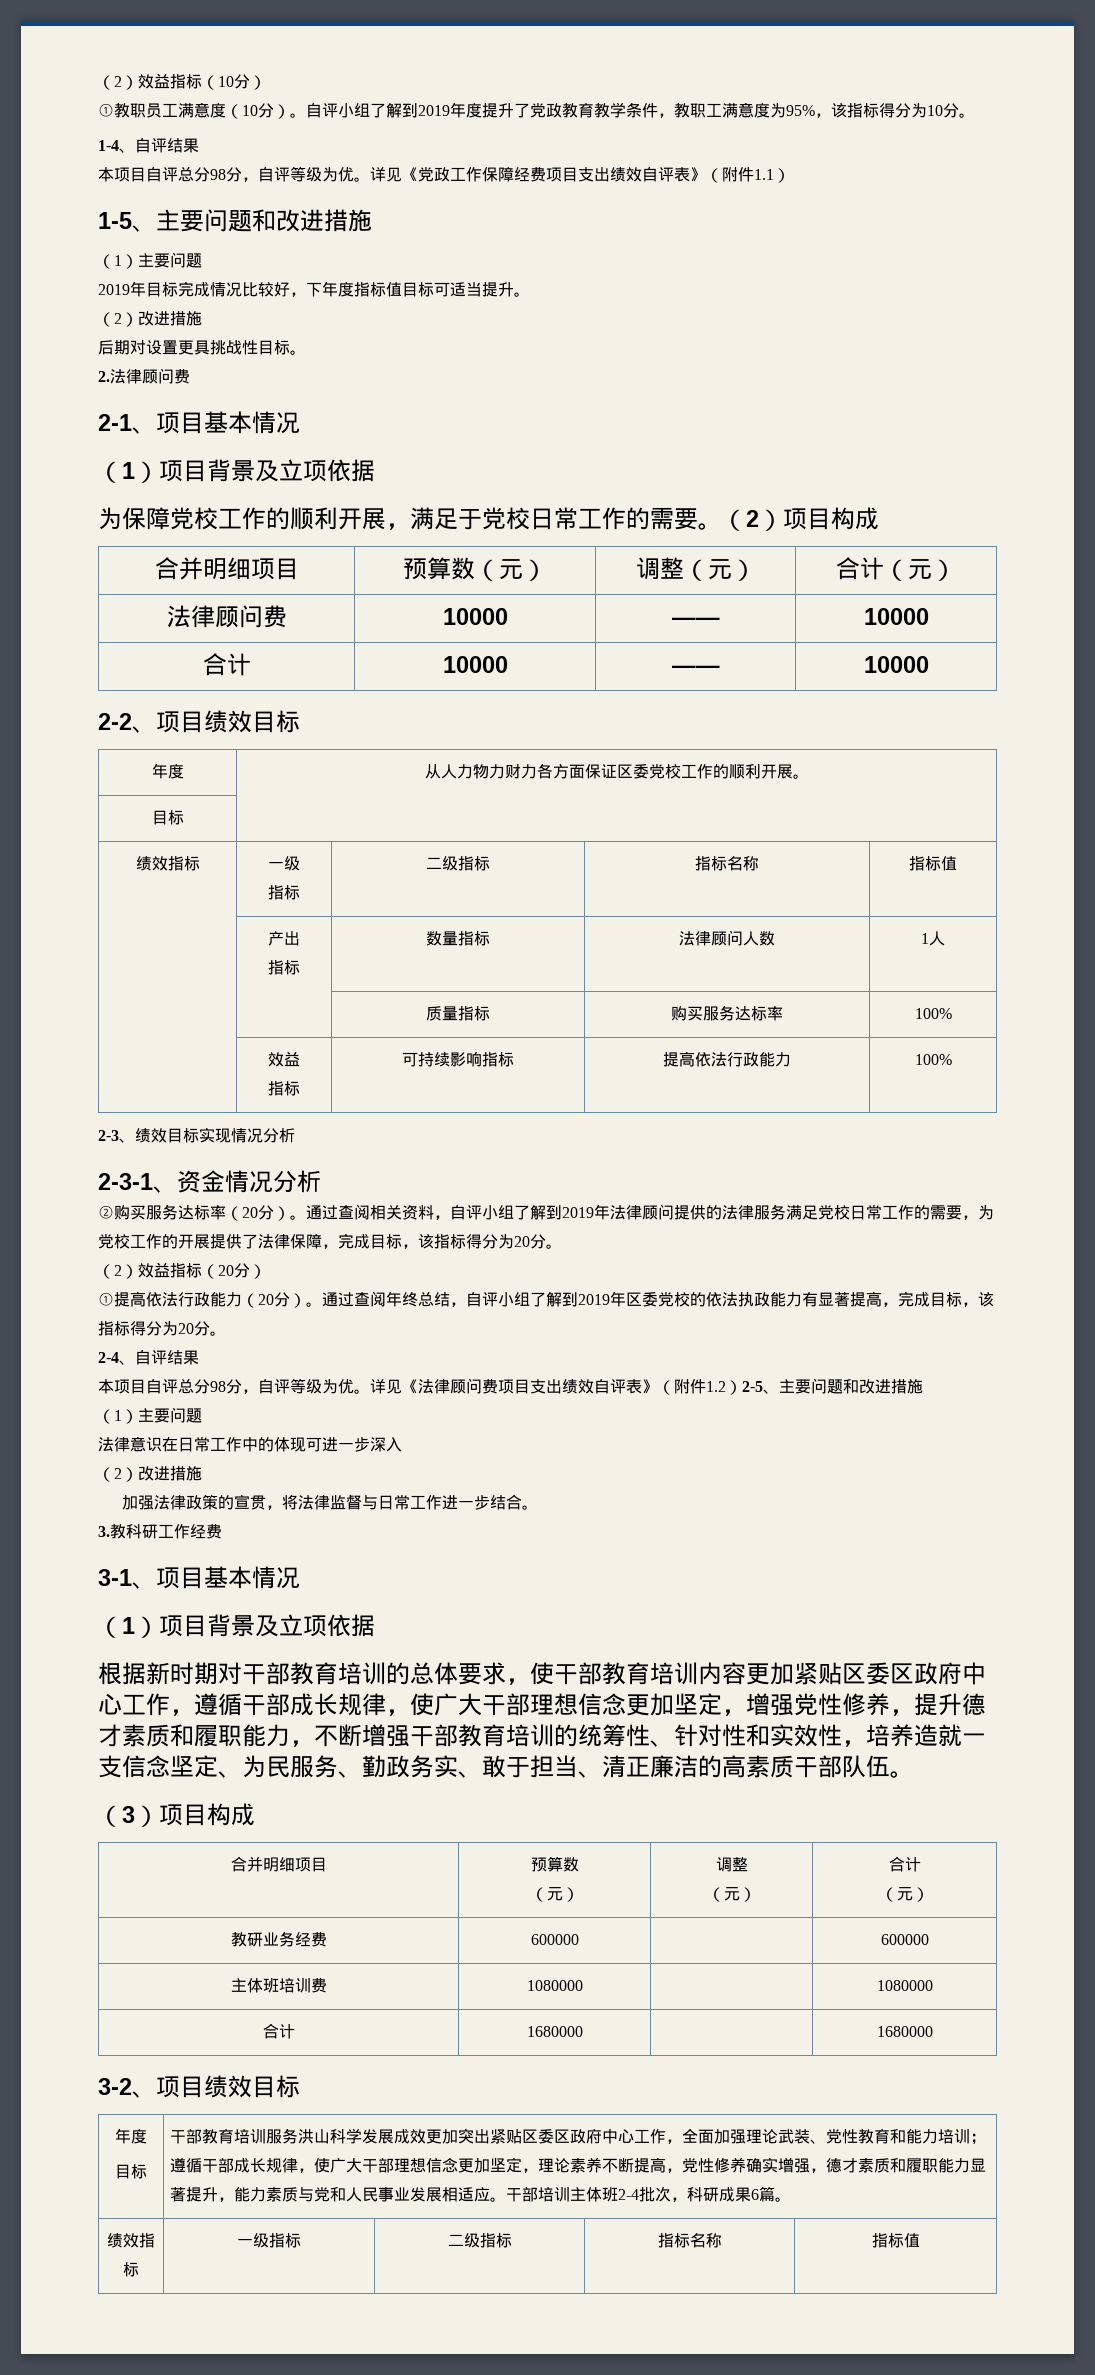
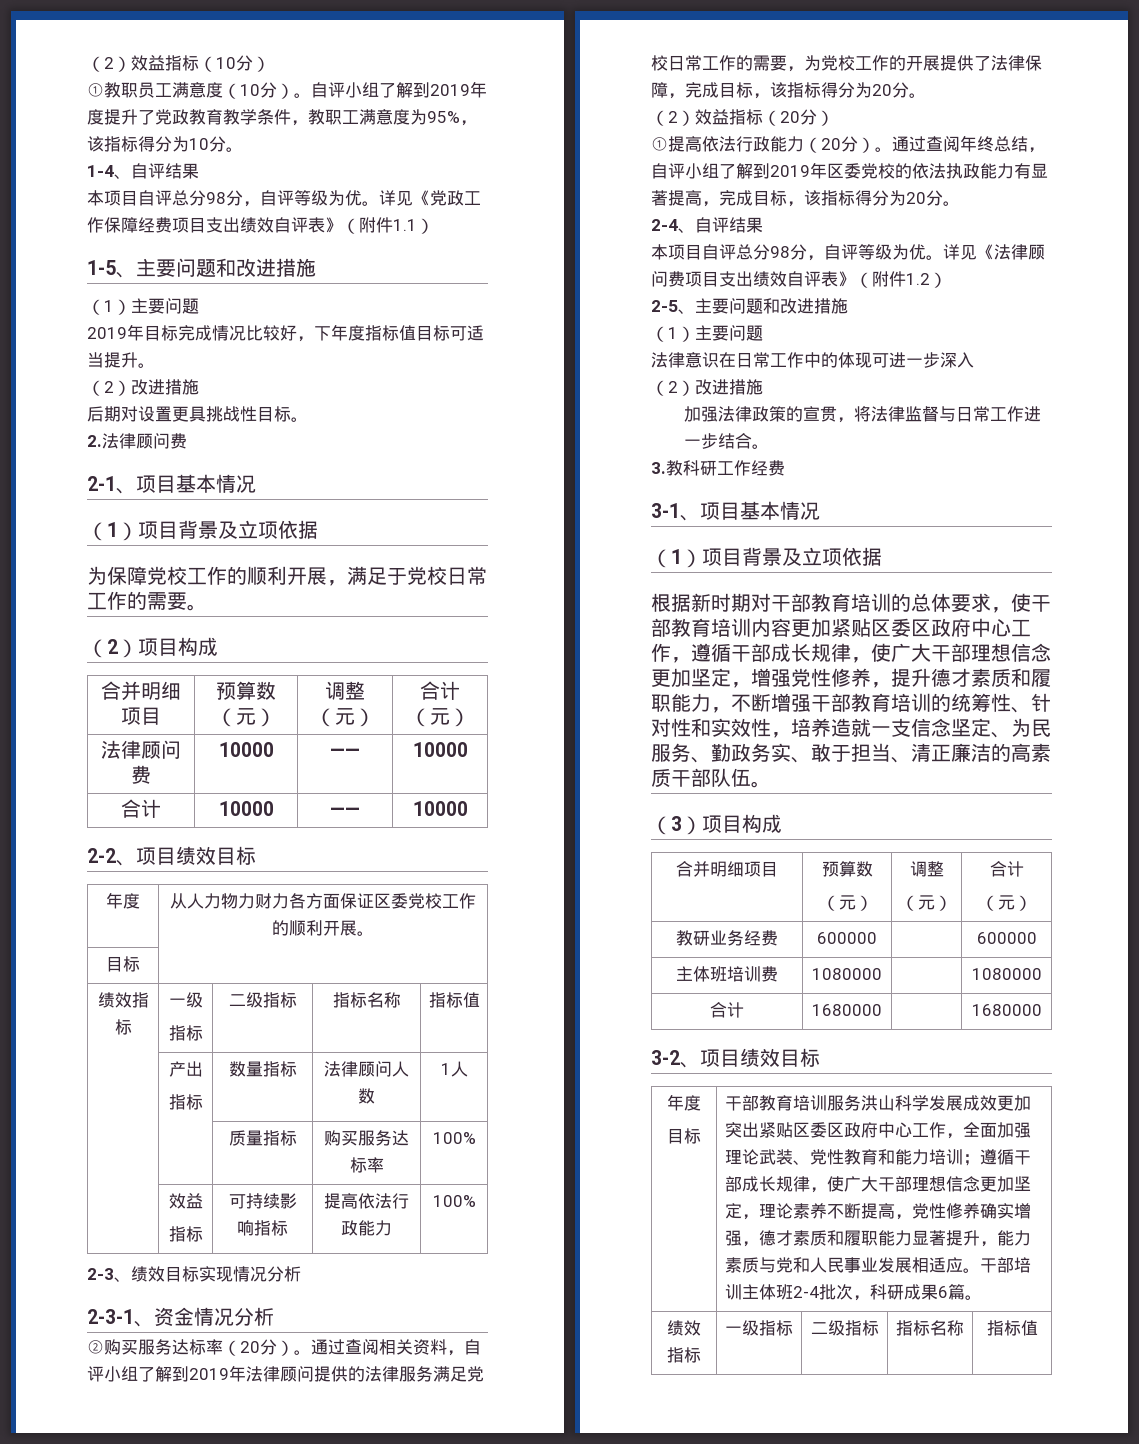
- 为保障党校工作的顺利开展，满足于党校日常工作的需要。（2）项目构成
+ 为保障党校工作的顺利开展，满足于党校日常工作的需要。
+ （2）项目构成
- 详见《法律顾问费项目支出绩效自评表》（附件1.2）2-5、主要问题和改进措施
+ 详见《法律顾问费项目支出绩效自评表》（附件1.2）
+ 2-5、主要问题和改进措施

